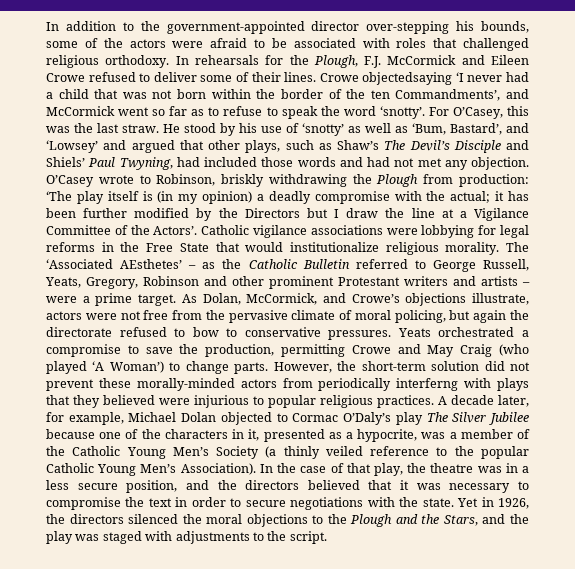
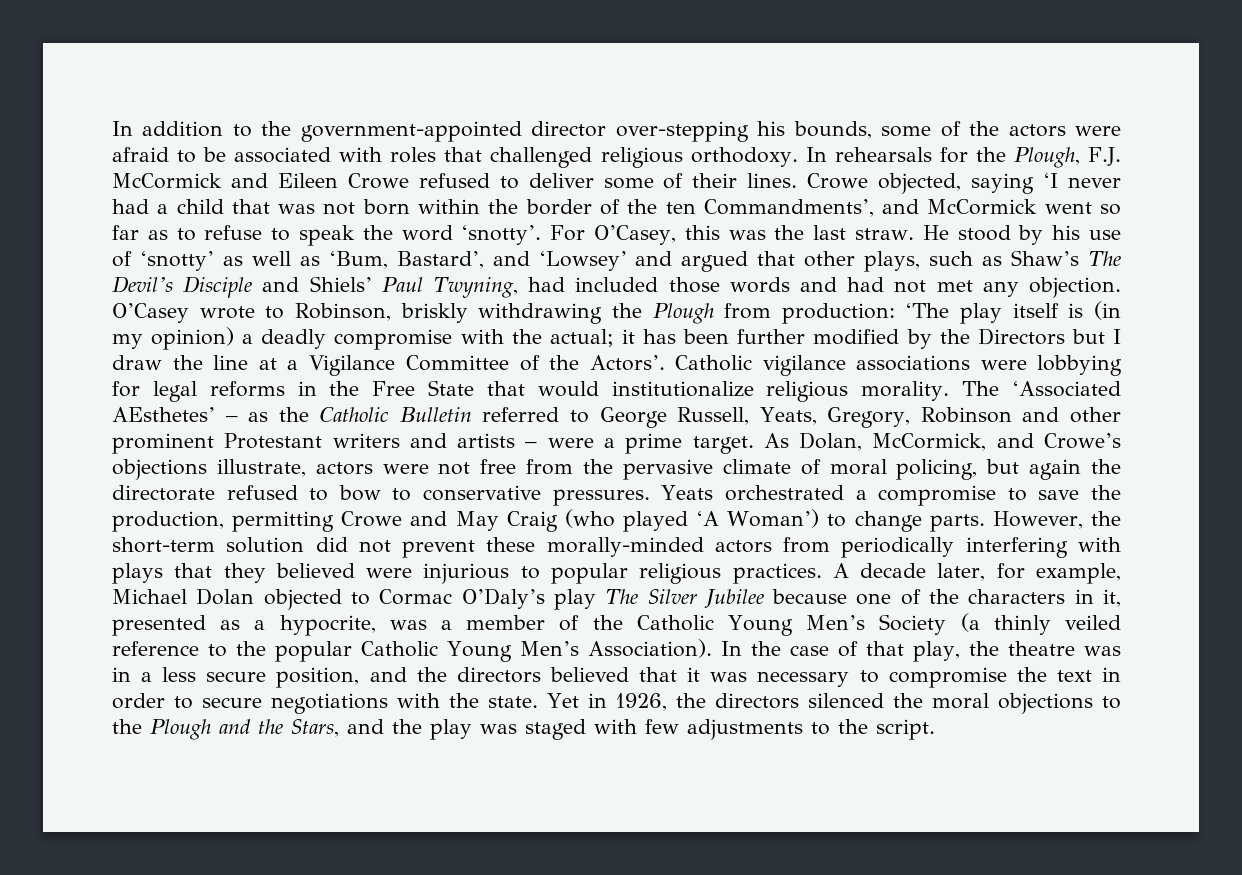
- Crowe objectedsaying ‘I never had a child that was not born within the border of the ten Commandments’, and McCormick went so far as to refuse to speak the word ‘snotty’.
+ Crowe objected, saying ‘I never had a child that was not born within the border of the ten Commandments’, and McCormick went so far as to refuse to speak the word ‘snotty’.
- However, the short-term solution did not prevent these morally-minded actors from periodically interferng with plays that they believed were injurious to popular religious practices.
+ However, the short-term solution did not prevent these morally-minded actors from periodically interfering with plays that they believed were injurious to popular religious practices.
- Yet in 1926, the directors silenced the moral objections to the Plough and the Stars, and the play was staged with adjustments to the script.
+ Yet in 1926, the directors silenced the moral objections to the Plough and the Stars, and the play was staged with few adjustments to the script.

